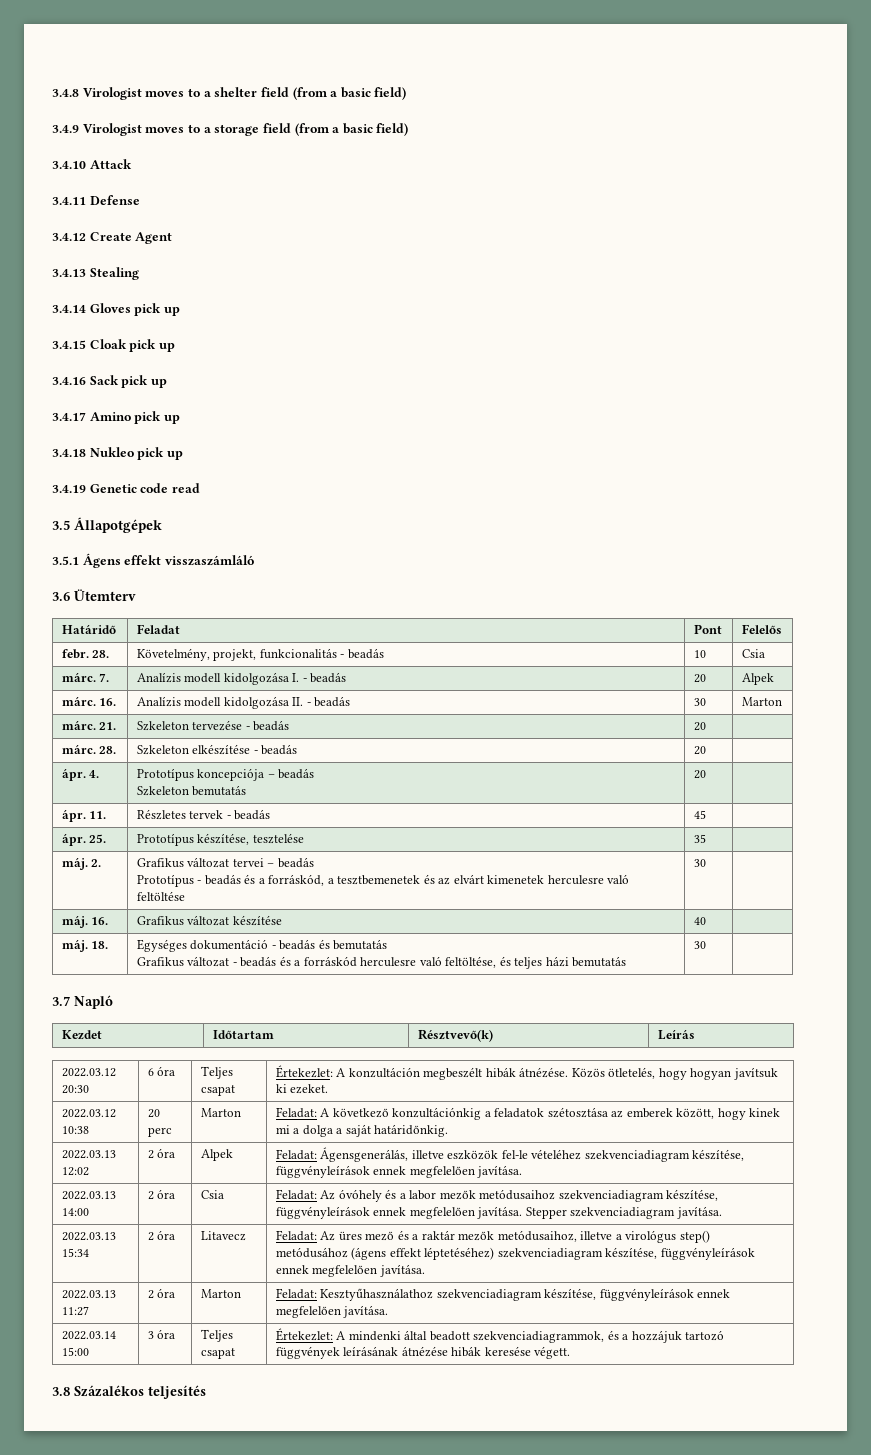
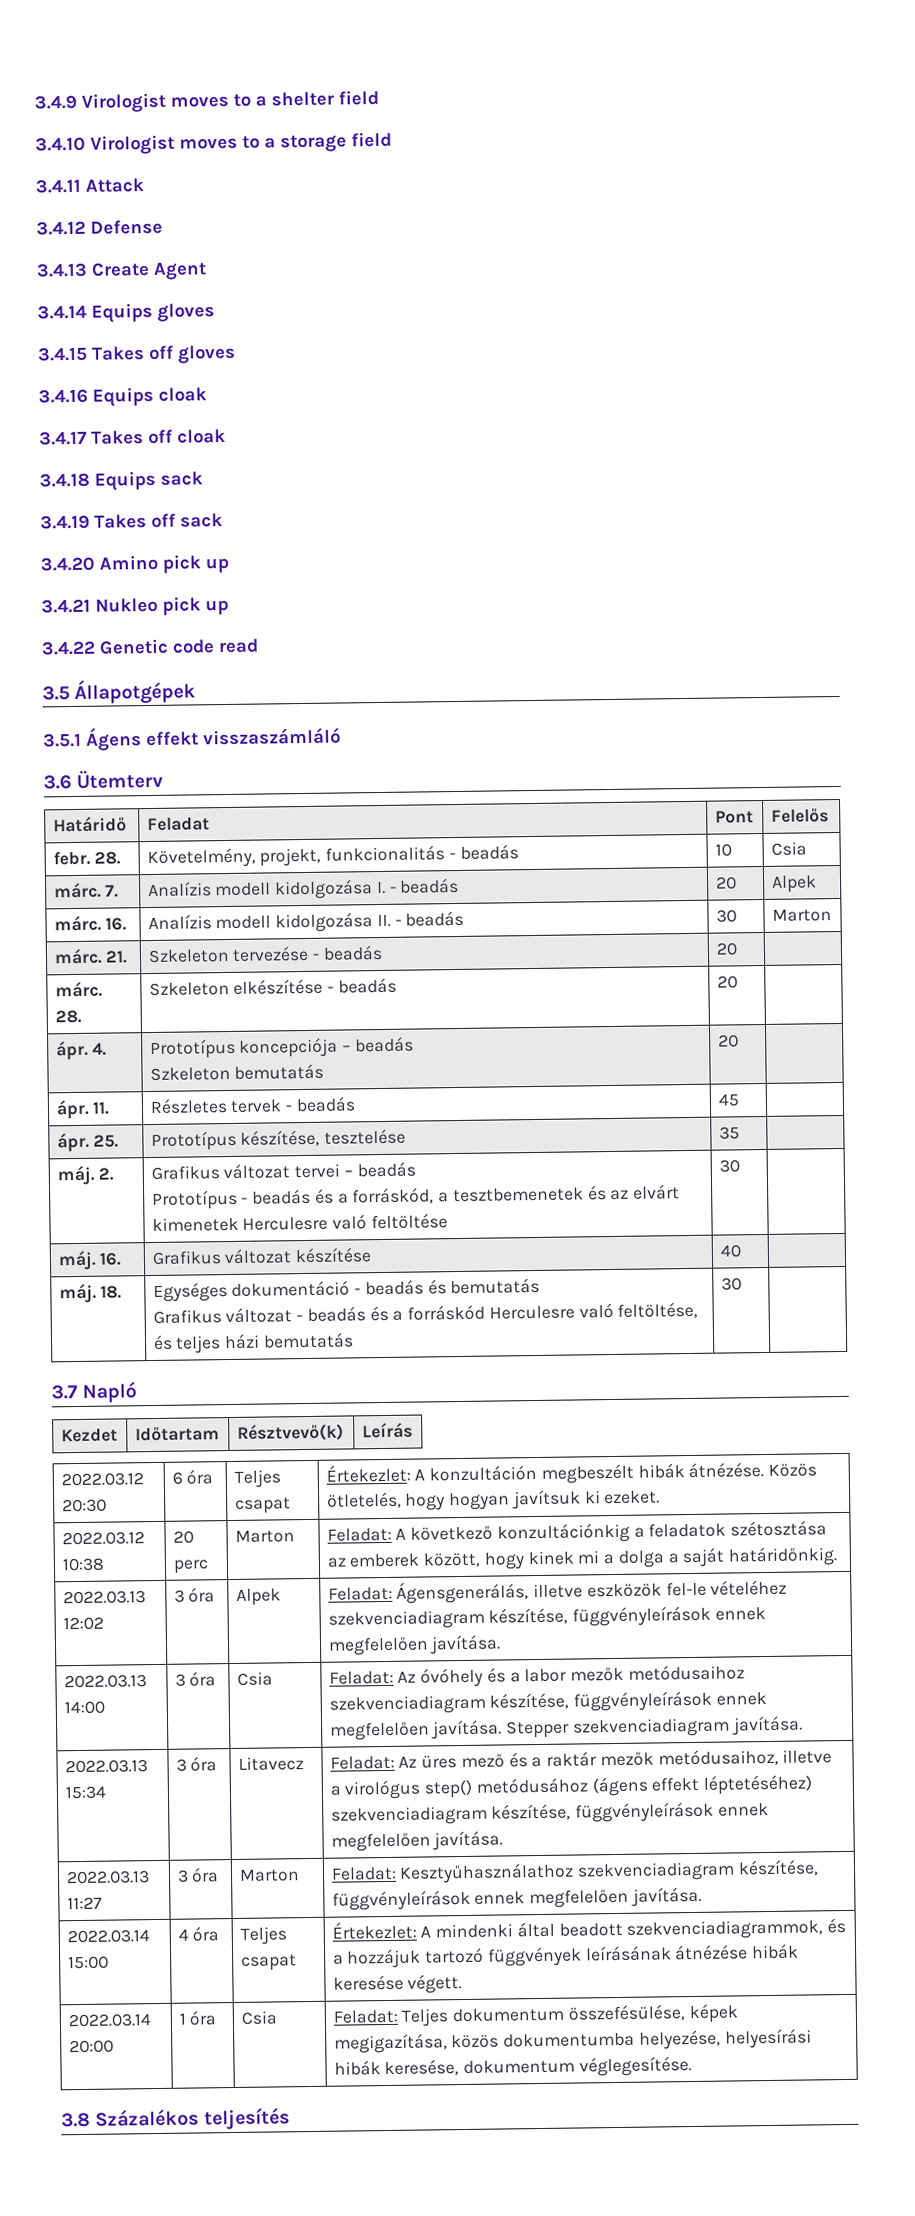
- 3.4.8 Virologist moves to a shelter field (from a basic field)
- 3.4.9 Virologist moves to a storage field (from a basic field)
- 3.4.10 Attack
+ 3.4.9 Virologist moves to a shelter field
+ 3.4.10 Virologist moves to a storage field
+ 3.4.11 Attack
- 3.4.11 Defense
+ 3.4.12 Defense
- 3.4.12 Create Agent
+ 3.4.13 Create Agent
- 3.4.13 Stealing
- 3.4.14 Gloves pick up
- 3.4.15 Cloak pick up
- 3.4.16 Sack pick up
- 3.4.17 Amino pick up
+ 3.4.14 Equips gloves
+ 3.4.15 Takes off gloves
+ 3.4.16 Equips cloak
+ 3.4.17 Takes off cloak
+ 3.4.18 Equips sack
+ 3.4.19 Takes off sack
+ 3.4.20 Amino pick up
- 3.4.18 Nukleo pick up
+ 3.4.21 Nukleo pick up
- 3.4.19 Genetic code read
+ 3.4.22 Genetic code read
  máj. 2. | Grafikus változat tervei – beadás
- Prototípus - beadás és a forráskód, a tesztbemenetek és az elvárt kimenetek herculesre való feltöltése | 30 |
+ Prototípus - beadás és a forráskód, a tesztbemenetek és az elvárt kimenetek Herculesre való feltöltése | 30 |
  máj. 18. | Egységes dokumentáció - beadás és bemutatás
- Grafikus változat - beadás és a forráskód herculesre való feltöltése, és teljes házi bemutatás | 30 |
+ Grafikus változat - beadás és a forráskód Herculesre való feltöltése, és teljes házi bemutatás | 30 |
- 2022.03.13 12:02 | 2 óra | Alpek | Feladat: Ágensgenerálás, illetve eszközök fel-le vételéhez szekvenciadiagram készítése, függvényleírások ennek megfelelően javítása.
+ 2022.03.13 12:02 | 3 óra | Alpek | Feladat: Ágensgenerálás, illetve eszközök fel-le vételéhez szekvenciadiagram készítése, függvényleírások ennek megfelelően javítása.
- 2022.03.13 14:00 | 2 óra | Csia | Feladat: Az óvóhely és a labor mezők metódusaihoz szekvenciadiagram készítése, függvényleírások ennek megfelelően javítása. Stepper szekvenciadiagram javítása.
+ 2022.03.13 14:00 | 3 óra | Csia | Feladat: Az óvóhely és a labor mezők metódusaihoz szekvenciadiagram készítése, függvényleírások ennek megfelelően javítása. Stepper szekvenciadiagram javítása.
- 2022.03.13 15:34 | 2 óra | Litavecz | Feladat: Az üres mező és a raktár mezők metódusaihoz, illetve a virológus step() metódusához (ágens effekt léptetéséhez) szekvenciadiagram készítése, függvényleírások ennek megfelelően javítása.
+ 2022.03.13 15:34 | 3 óra | Litavecz | Feladat: Az üres mező és a raktár mezők metódusaihoz, illetve a virológus step() metódusához (ágens effekt léptetéséhez) szekvenciadiagram készítése, függvényleírások ennek megfelelően javítása.
- 2022.03.13 11:27 | 2 óra | Marton | Feladat: Kesztyűhasználathoz szekvenciadiagram készítése, függvényleírások ennek megfelelően javítása.
+ 2022.03.13 11:27 | 3 óra | Marton | Feladat: Kesztyűhasználathoz szekvenciadiagram készítése, függvényleírások ennek megfelelően javítása.
- 2022.03.14 15:00 | 3 óra | Teljes csapat | Értekezlet: A mindenki által beadott szekvenciadiagrammok, és a hozzájuk tartozó függvények leírásának átnézése hibák keresése végett.
+ 2022.03.14 15:00 | 4 óra | Teljes csapat | Értekezlet: A mindenki által beadott szekvenciadiagrammok, és a hozzájuk tartozó függvények leírásának átnézése hibák keresése végett.
+ 2022.03.14 20:00 | 1 óra | Csia | Feladat: Teljes dokumentum összefésülése, képek megigazítása, közös dokumentumba helyezése, helyesírási hibák keresése, dokumentum véglegesítése.

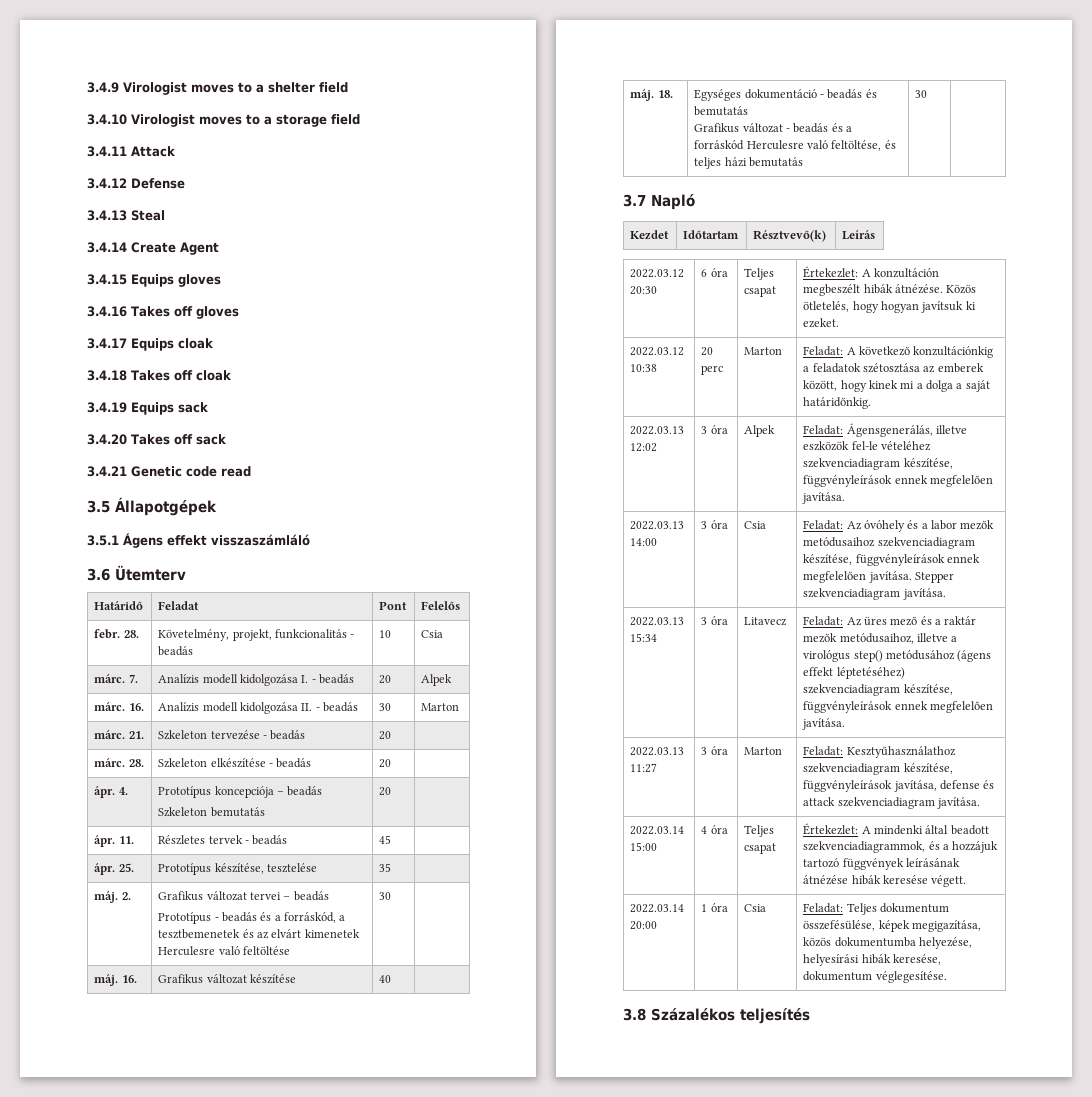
- 3.4.13 Create Agent
+ 3.4.13 Steal
+ 3.4.14 Create Agent
- 3.4.14 Equips gloves
+ 3.4.15 Equips gloves
- 3.4.15 Takes off gloves
+ 3.4.16 Takes off gloves
- 3.4.16 Equips cloak
+ 3.4.17 Equips cloak
- 3.4.17 Takes off cloak
+ 3.4.18 Takes off cloak
- 3.4.18 Equips sack
+ 3.4.19 Equips sack
- 3.4.19 Takes off sack
+ 3.4.20 Takes off sack
- 3.4.20 Amino pick up
- 3.4.21 Nukleo pick up
- 3.4.22 Genetic code read
+ 3.4.21 Genetic code read
- 2022.03.13 11:27 | 3 óra | Marton | Feladat: Kesztyűhasználathoz szekvenciadiagram készítése, függvényleírások ennek megfelelően javítása.
+ 2022.03.13 11:27 | 3 óra | Marton | Feladat: Kesztyűhasználathoz szekvenciadiagram készítése, függvényleírások javítása, defense és attack szekvenciadiagram javítása.

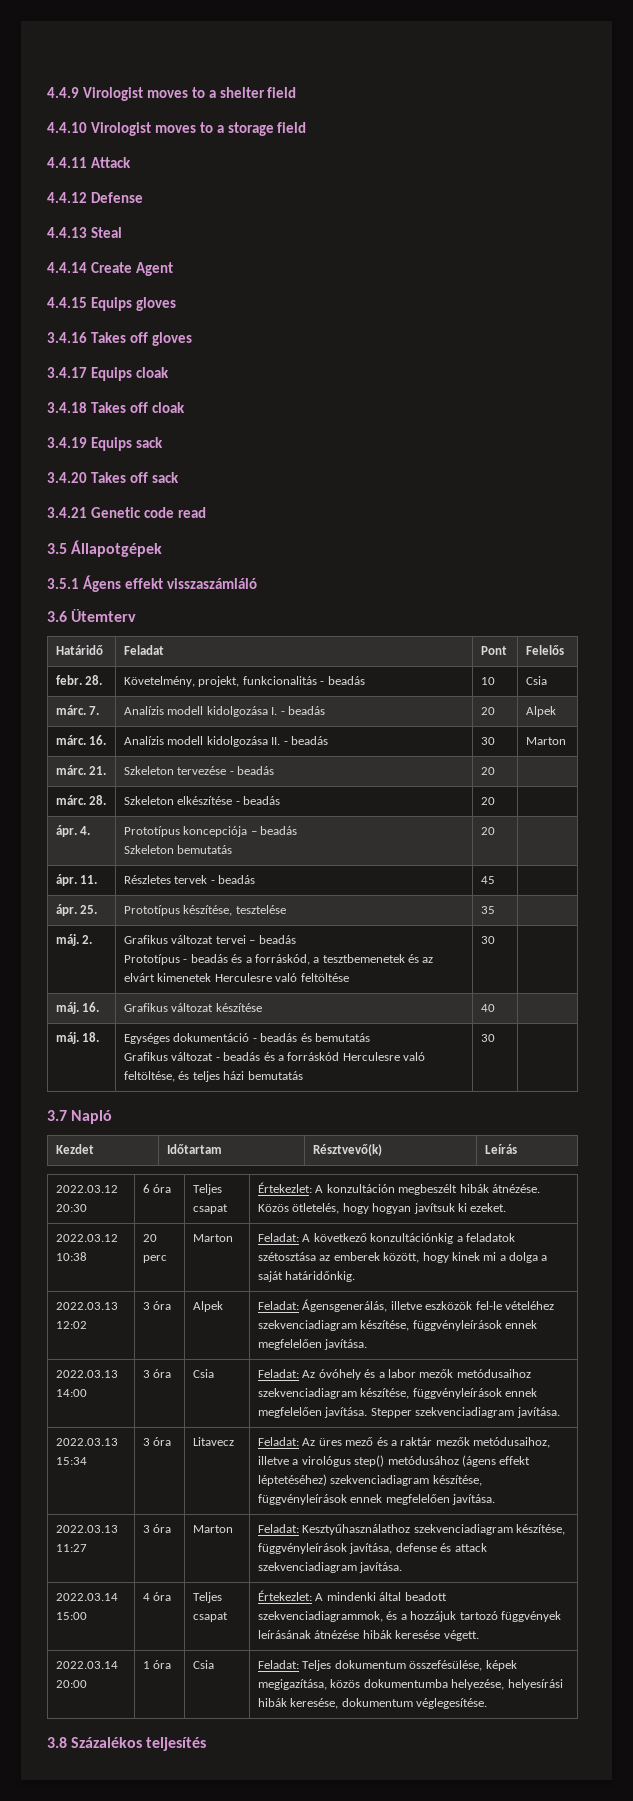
- 3.4.9 Virologist moves to a shelter field
+ 4.4.9 Virologist moves to a shelter field
- 3.4.10 Virologist moves to a storage field
+ 4.4.10 Virologist moves to a storage field
- 3.4.11 Attack
+ 4.4.11 Attack
- 3.4.12 Defense
+ 4.4.12 Defense
- 3.4.13 Steal
+ 4.4.13 Steal
- 3.4.14 Create Agent
+ 4.4.14 Create Agent
- 3.4.15 Equips gloves
+ 4.4.15 Equips gloves

